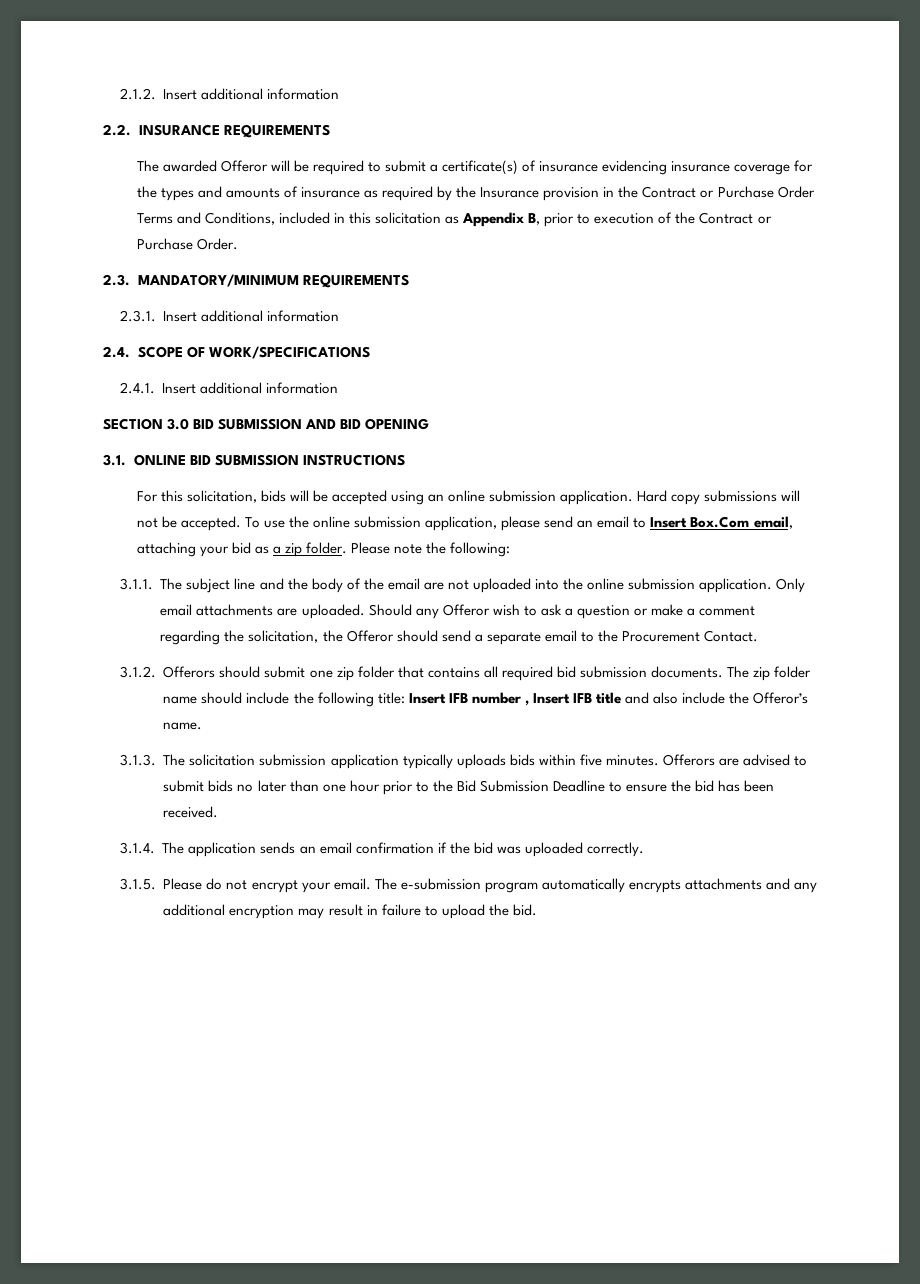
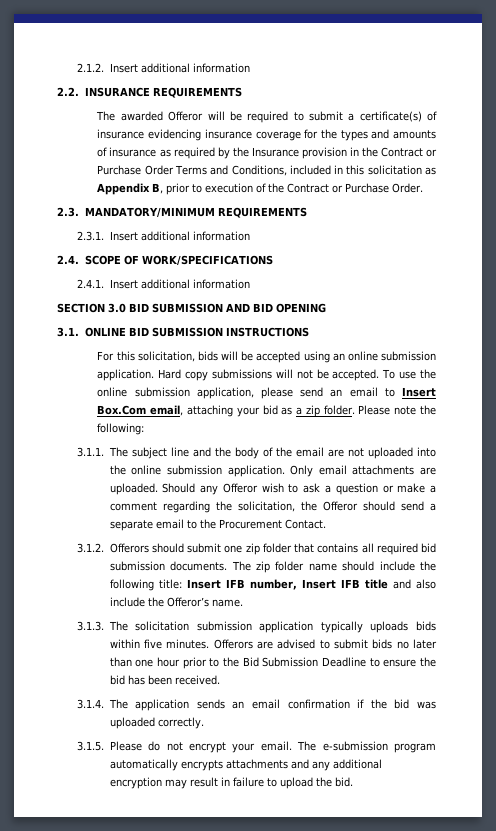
- The zip folder name should include the following title: Insert IFB number , Insert IFB title and also include the Offeror’s name.
+ The zip folder name should include the following title: Insert IFB number, Insert IFB title and also include the Offeror’s name.

